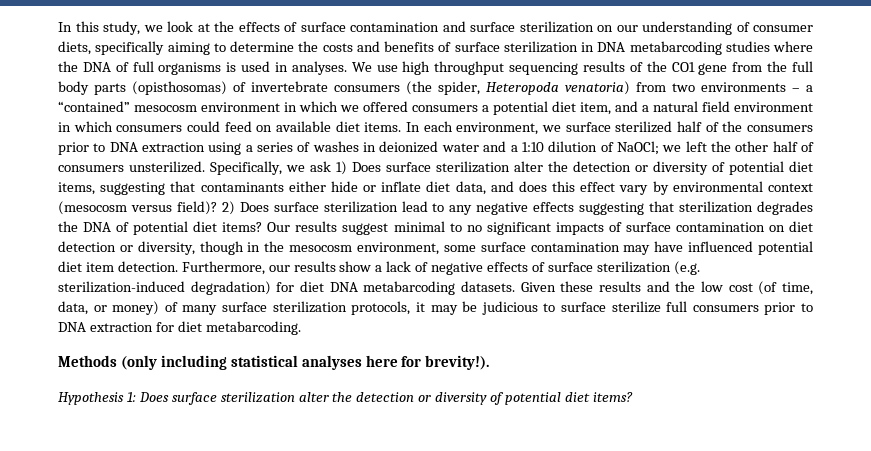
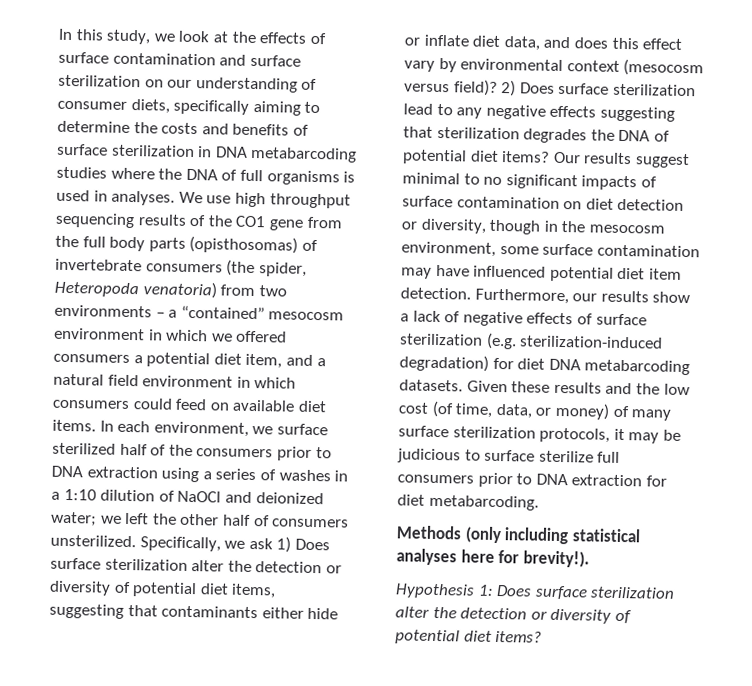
- In each environment, we surface sterilized half of the consumers prior to DNA extraction using a series of washes in deionized water and a 1:10 dilution of NaOCl; we left the other half of consumers unsterilized.
+ In each environment, we surface sterilized half of the consumers prior to DNA extraction using a series of washes in a 1:10 dilution of NaOCl and deionized water; we left the other half of consumers unsterilized.

